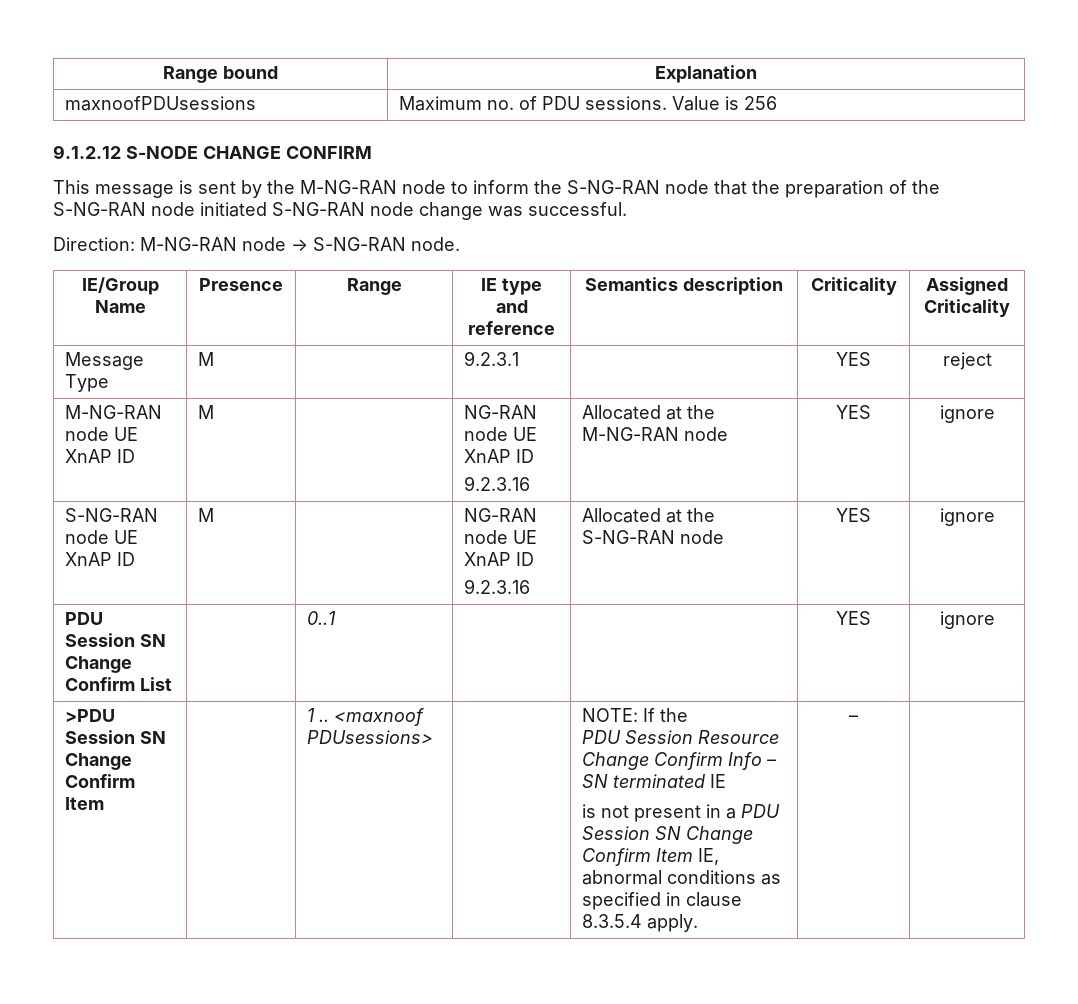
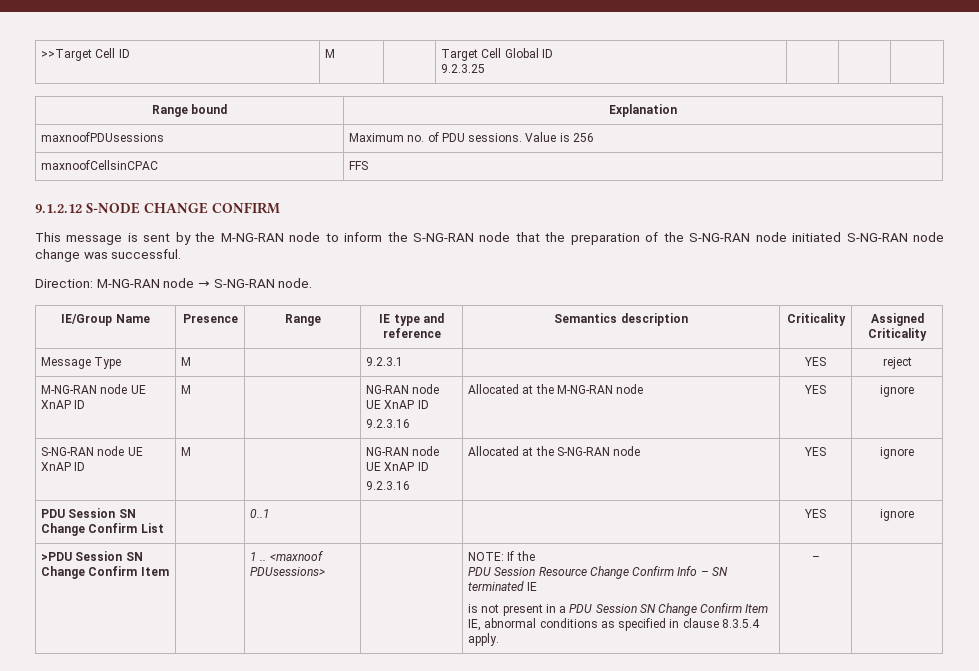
+ >>Target Cell ID | M | | Target Cell Global ID
+ 9.2.3.25 | | |
+ maxnoofCellsinCPAC | FFS

